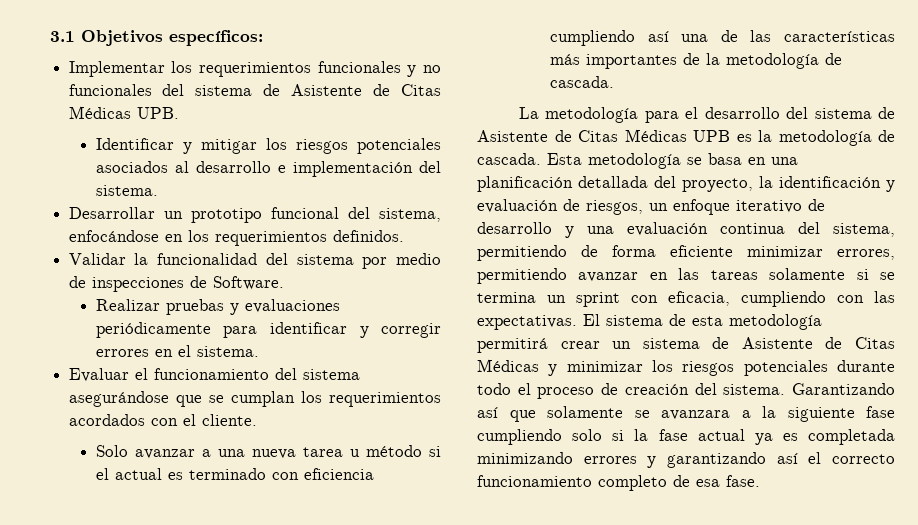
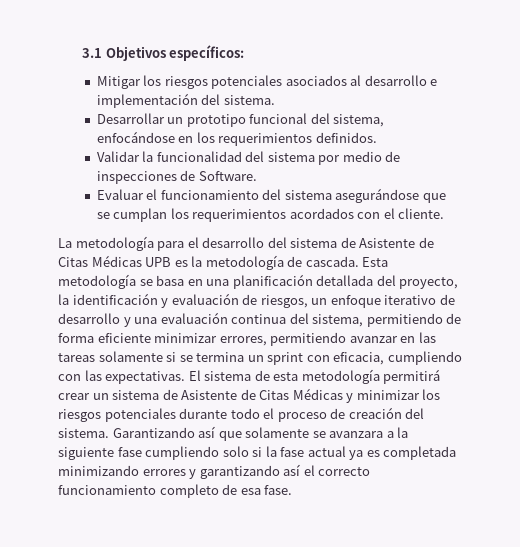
- Implementar los requerimientos funcionales y no funcionales del sistema de Asistente de Citas Médicas UPB.
- Identificar y mitigar los riesgos potenciales asociados al desarrollo e implementación del sistema.
+ Mitigar los riesgos potenciales asociados al desarrollo e implementación del sistema.
- Realizar pruebas y evaluaciones periódicamente para identificar y corregir errores en el sistema.
- Solo avanzar a una nueva tarea u método si el actual es terminado con eficiencia cumpliendo así una de las características más importantes de la metodología de cascada.

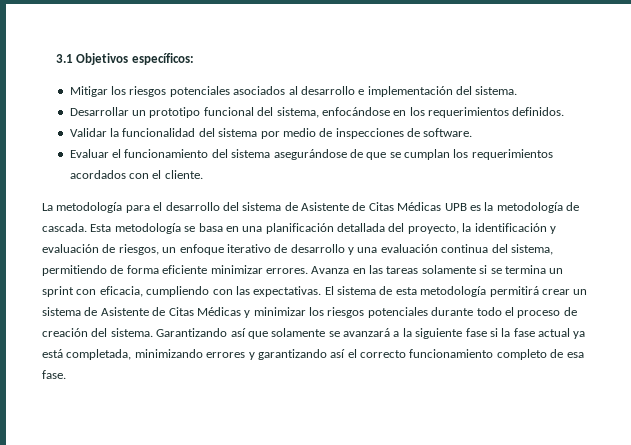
- Validar la funcionalidad del sistema por medio de inspecciones de Software.
+ Validar la funcionalidad del sistema por medio de inspecciones de software.
- Evaluar el funcionamiento del sistema asegurándose que se cumplan los requerimientos acordados con el cliente.
+ Evaluar el funcionamiento del sistema asegurándose de que se cumplan los requerimientos acordados con el cliente.
- Esta metodología se basa en una planificación detallada del proyecto, la identificación y evaluación de riesgos, un enfoque iterativo de desarrollo y una evaluación continua del sistema, permitiendo de forma eficiente minimizar errores, permitiendo avanzar en las tareas solamente si se termina un sprint con eficacia, cumpliendo con las expectativas.
+ Esta metodología se basa en una planificación detallada del proyecto, la identificación y evaluación de riesgos, un enfoque iterativo de desarrollo y una evaluación continua del sistema, permitiendo de forma eficiente minimizar errores. Avanza en las tareas solamente si se termina un sprint con eficacia, cumpliendo con las expectativas.
- Garantizando así que solamente se avanzara a la siguiente fase cumpliendo solo si la fase actual ya es completada minimizando errores y garantizando así el correcto funcionamiento completo de esa fase.
+ Garantizando así que solamente se avanzará a la siguiente fase si la fase actual ya está completada, minimizando errores y garantizando así el correcto funcionamiento completo de esa fase.

